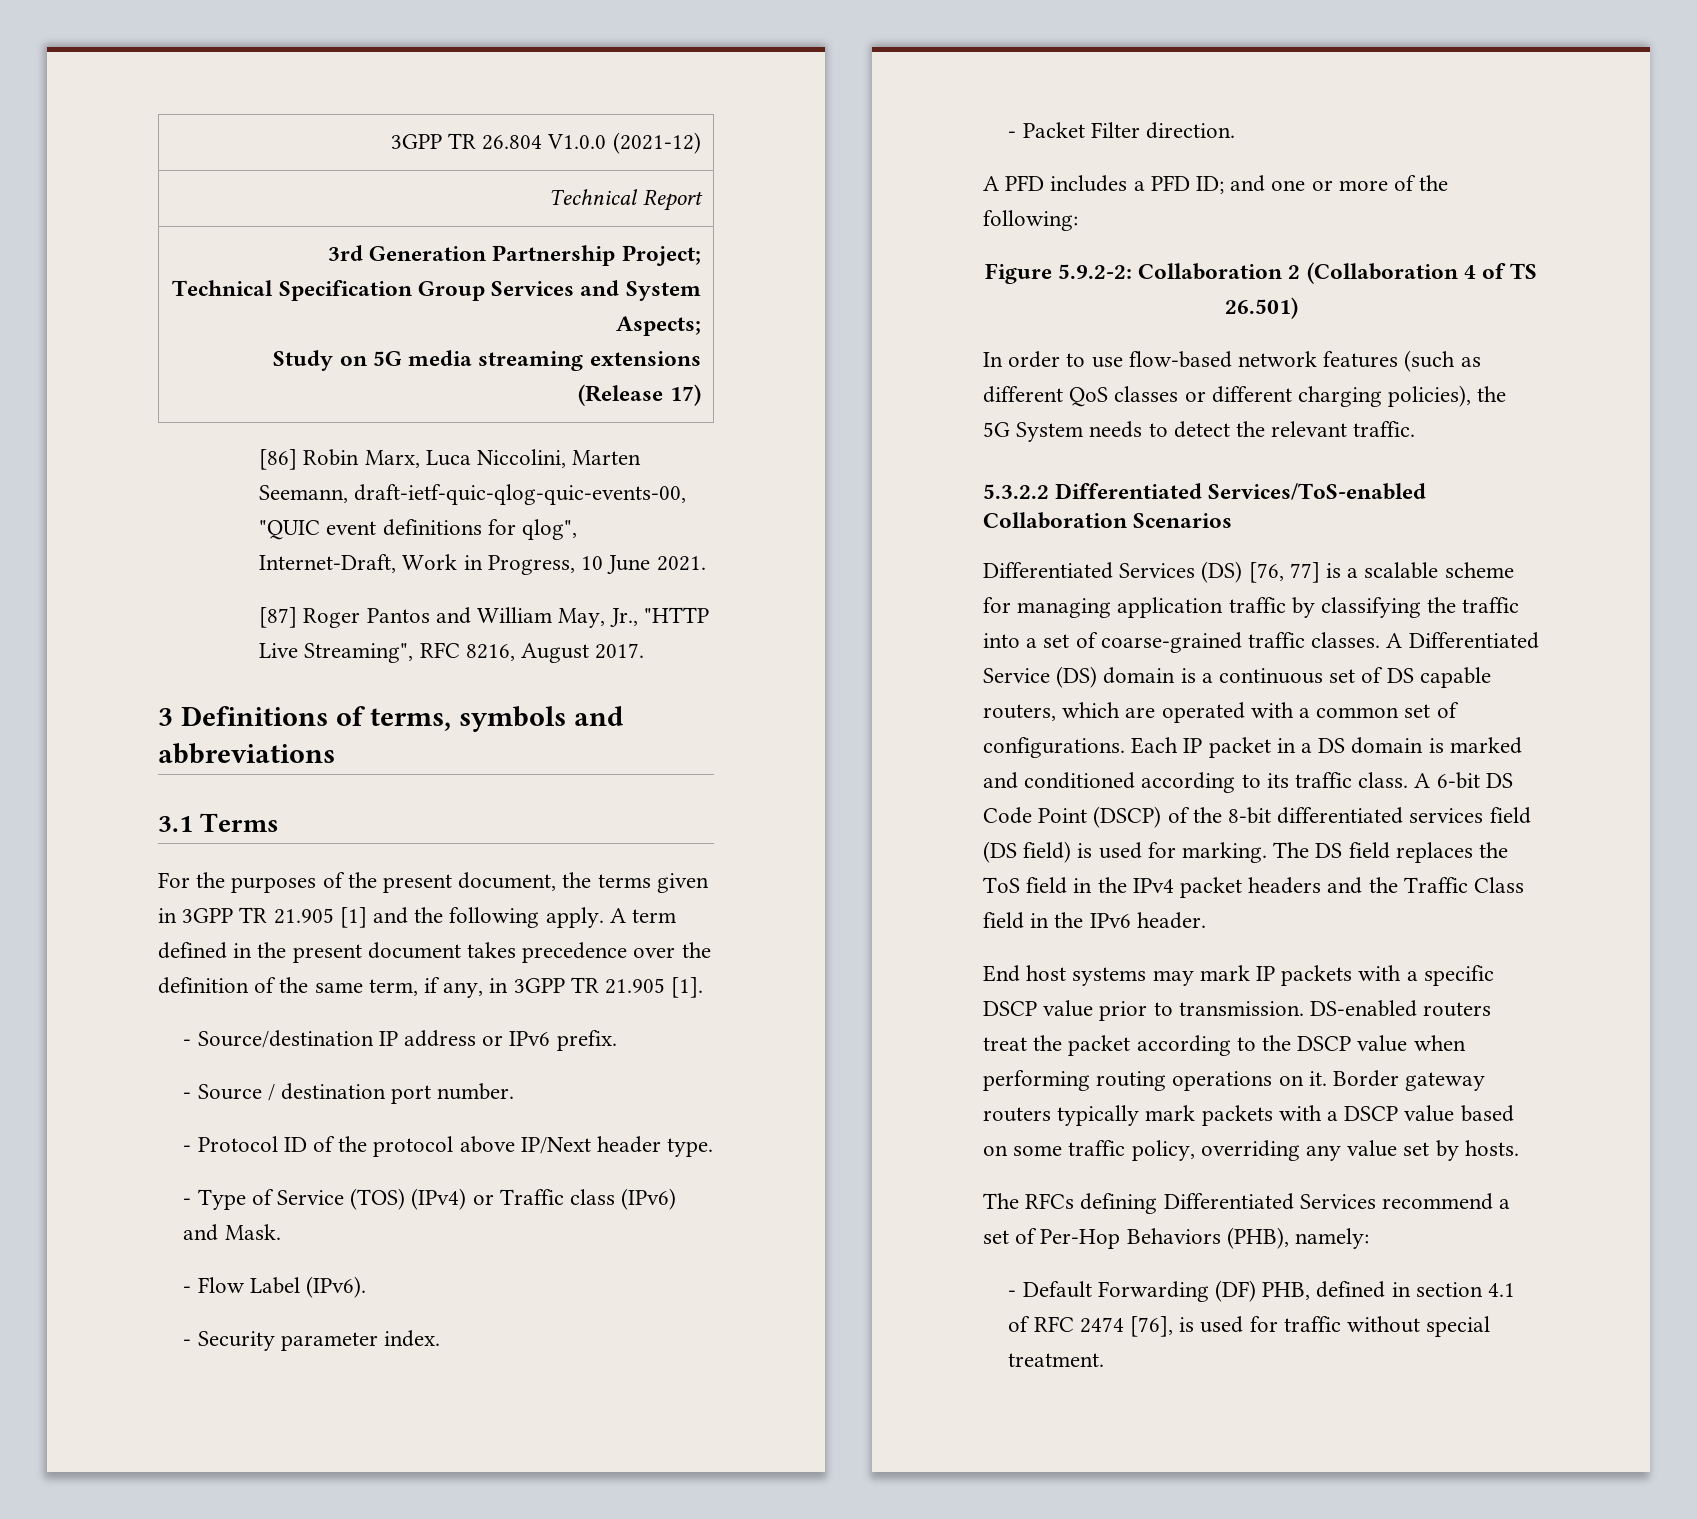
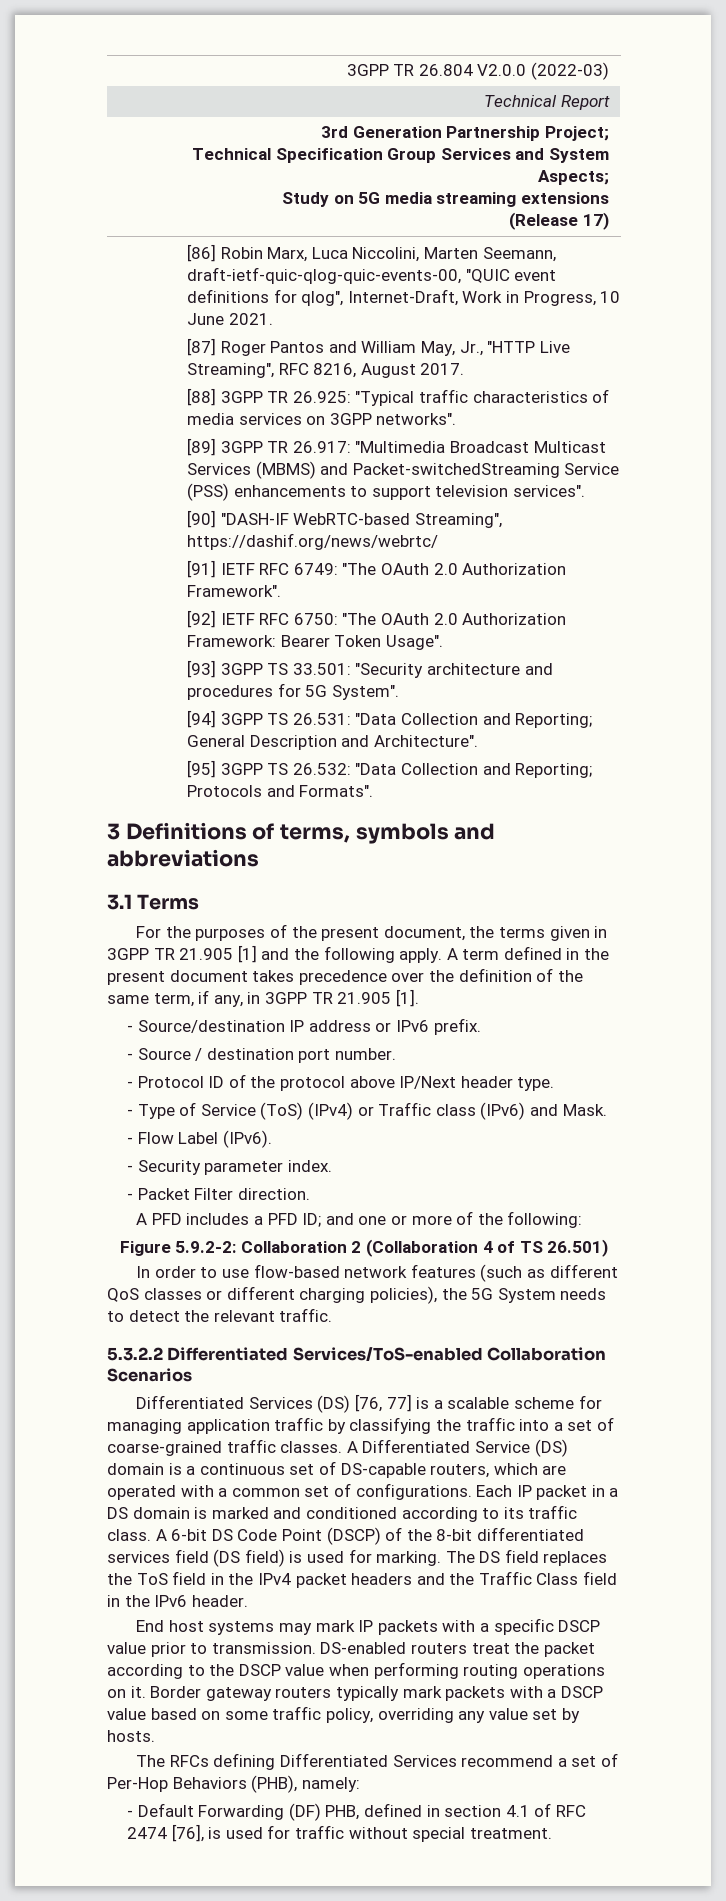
- 3GPP TR 26.804 V1.0.0 (2021-12)
+ 3GPP TR 26.804 V2.0.0 (2022-03)
+ [88] 3GPP TR 26.925: "Typical traffic characteristics of media services on 3GPP networks".
+ [89] 3GPP TR 26.917: "Multimedia Broadcast Multicast Services (MBMS) and Packet-switchedStreaming Service (PSS) enhancements to support television services".
+ [90] "DASH-IF WebRTC-based Streaming", https://dashif.org/news/webrtc/
+ [91] IETF RFC 6749: "The OAuth 2.0 Authorization Framework".
+ [92] IETF RFC 6750: "The OAuth 2.0 Authorization Framework: Bearer Token Usage".
+ [93] 3GPP TS 33.501: "Security architecture and procedures for 5G System".
+ [94] 3GPP TS 26.531: "Data Collection and Reporting; General Description and Architecture".
+ [95] 3GPP TS 26.532: "Data Collection and Reporting; Protocols and Formats".
- - Type of Service (TOS) (IPv4) or Traffic class (IPv6) and Mask.
+ - Type of Service (ToS) (IPv4) or Traffic class (IPv6) and Mask.
- A Differentiated Service (DS) domain is a continuous set of DS capable routers, which are operated with a common set of configurations.
+ A Differentiated Service (DS) domain is a continuous set of DS-capable routers, which are operated with a common set of configurations.

